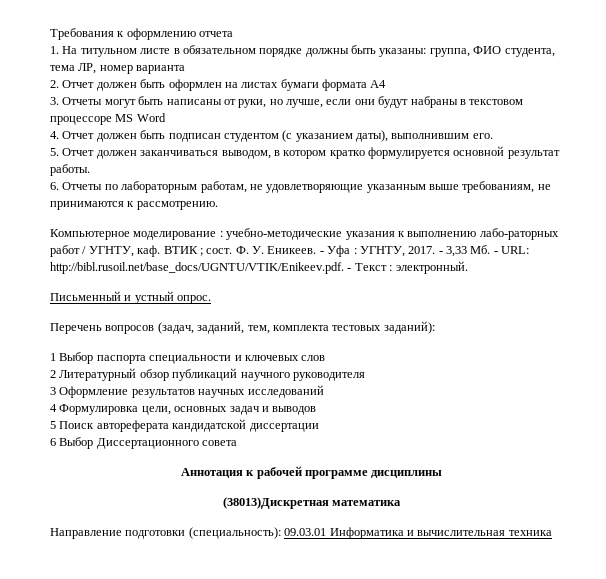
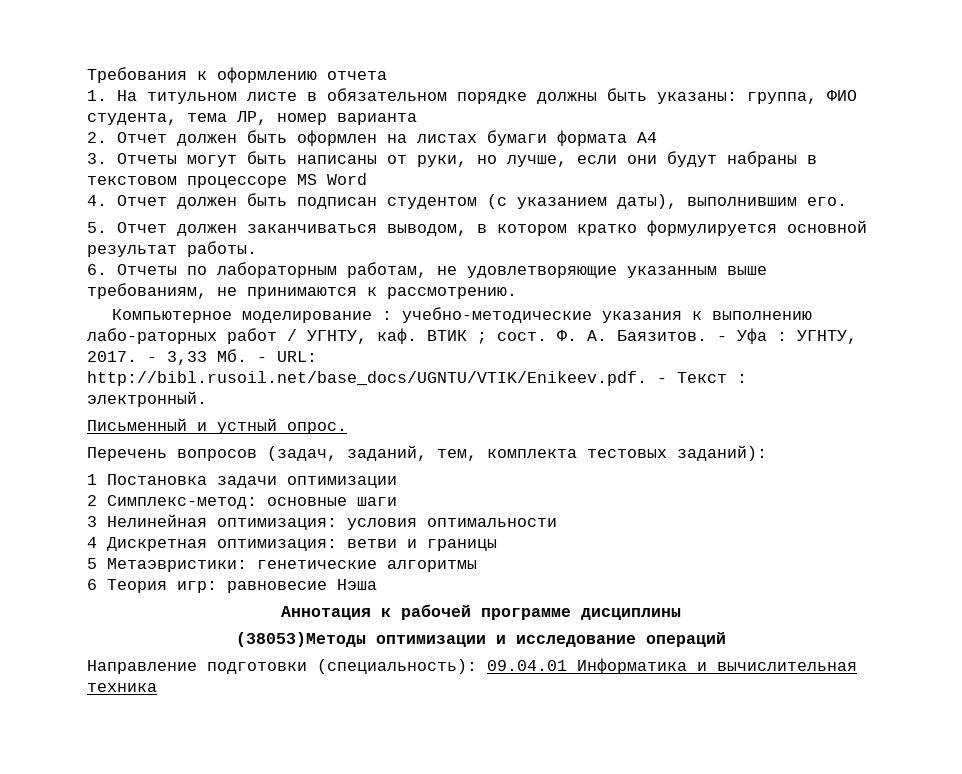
- Ф. У. Еникеев.
+ Ф. А. Баязитов.
- 1 Выбор паспорта специальности и ключевых слов
- 2 Литературный обзор публикаций научного руководителя
- 3 Оформление результатов научных исследований
- 4 Формулировка цели, основных задач и выводов
- 5 Поиск автореферата кандидатской диссертации
- 6 Выбор Диссертационного совета
+ 1 Постановка задачи оптимизации
+ 2 Симплекс-метод: основные шаги
+ 3 Нелинейная оптимизация: условия оптимальности
+ 4 Дискретная оптимизация: ветви и границы
+ 5 Метаэвристики: генетические алгоритмы
+ 6 Теория игр: равновесие Нэша
- (38013)Дискретная математика
+ (38053)Методы оптимизации и исследование операций
- Направление подготовки (специальность): 09.03.01 Информатика и вычислительная техника
+ Направление подготовки (специальность): 09.04.01 Информатика и вычислительная техника

